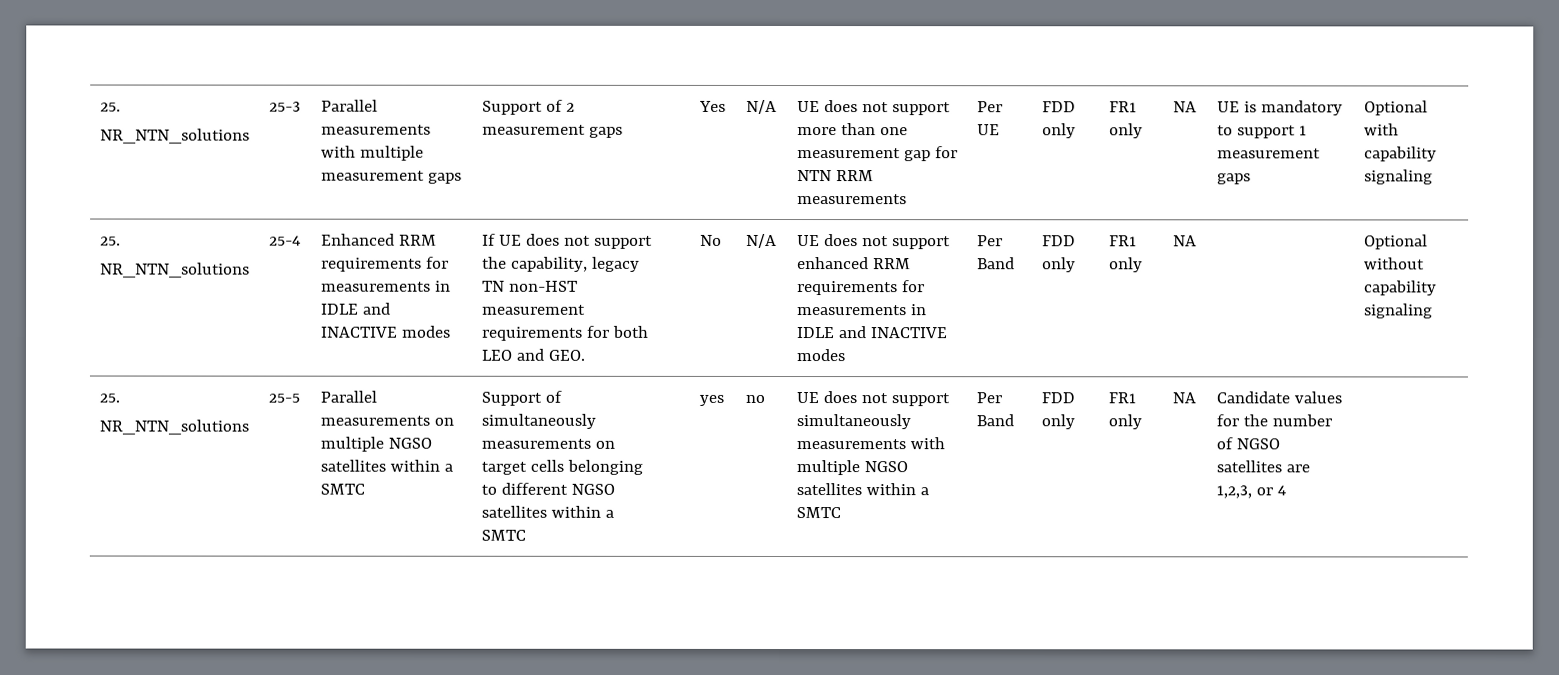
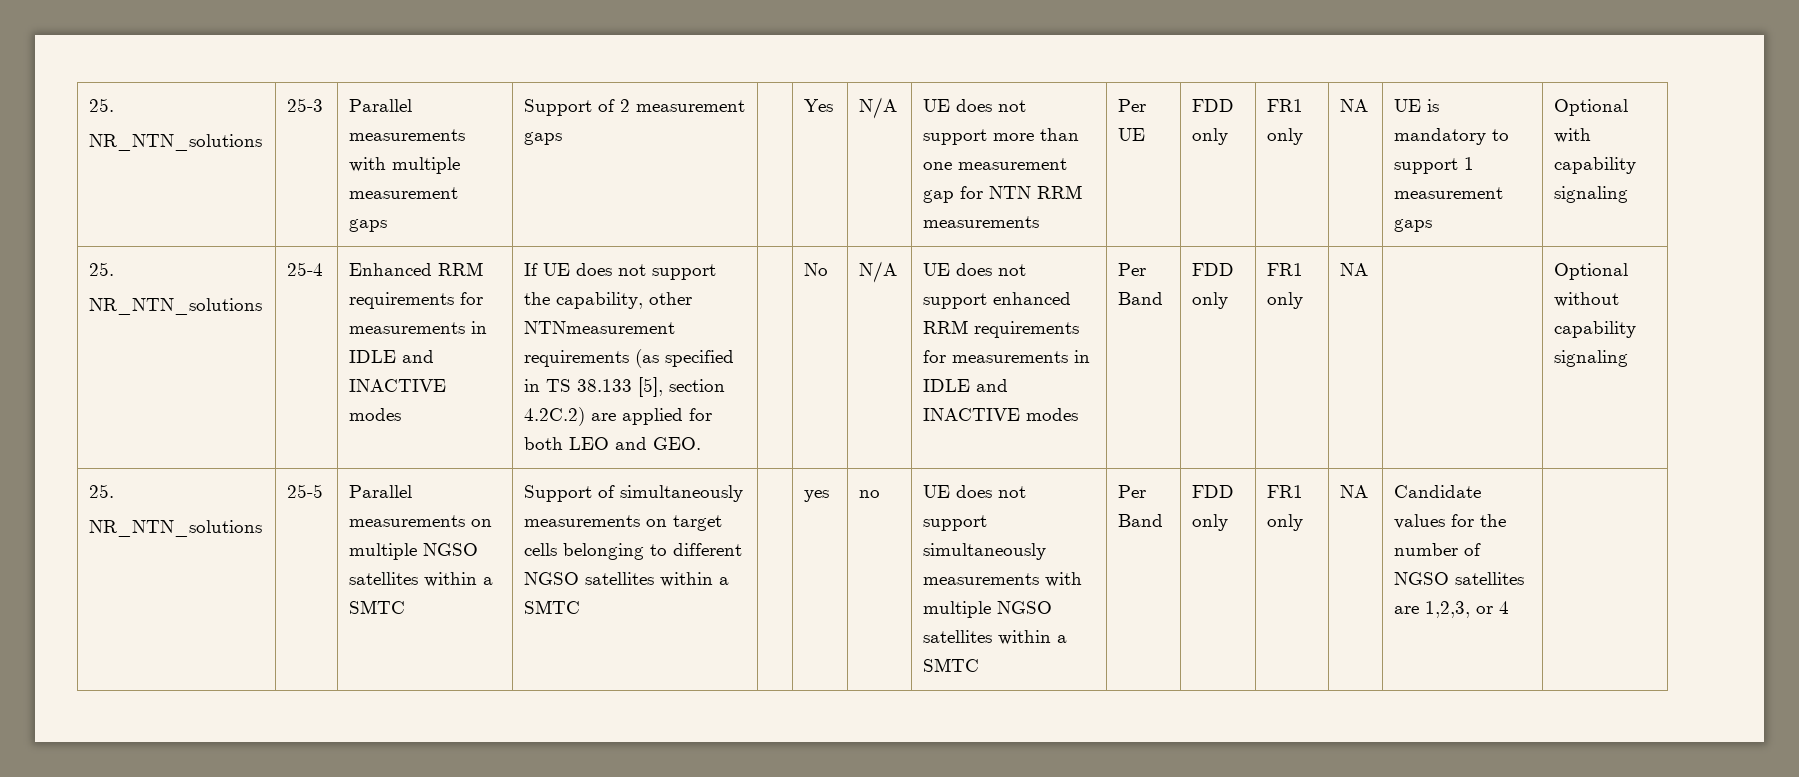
- If UE does not support the capability, legacy TN non-HST measurement requirements for both LEO and GEO.
+ If UE does not support the capability, other NTNmeasurement requirements (as specified in TS 38.133 [5], section 4.2C.2) are applied for both LEO and GEO.

